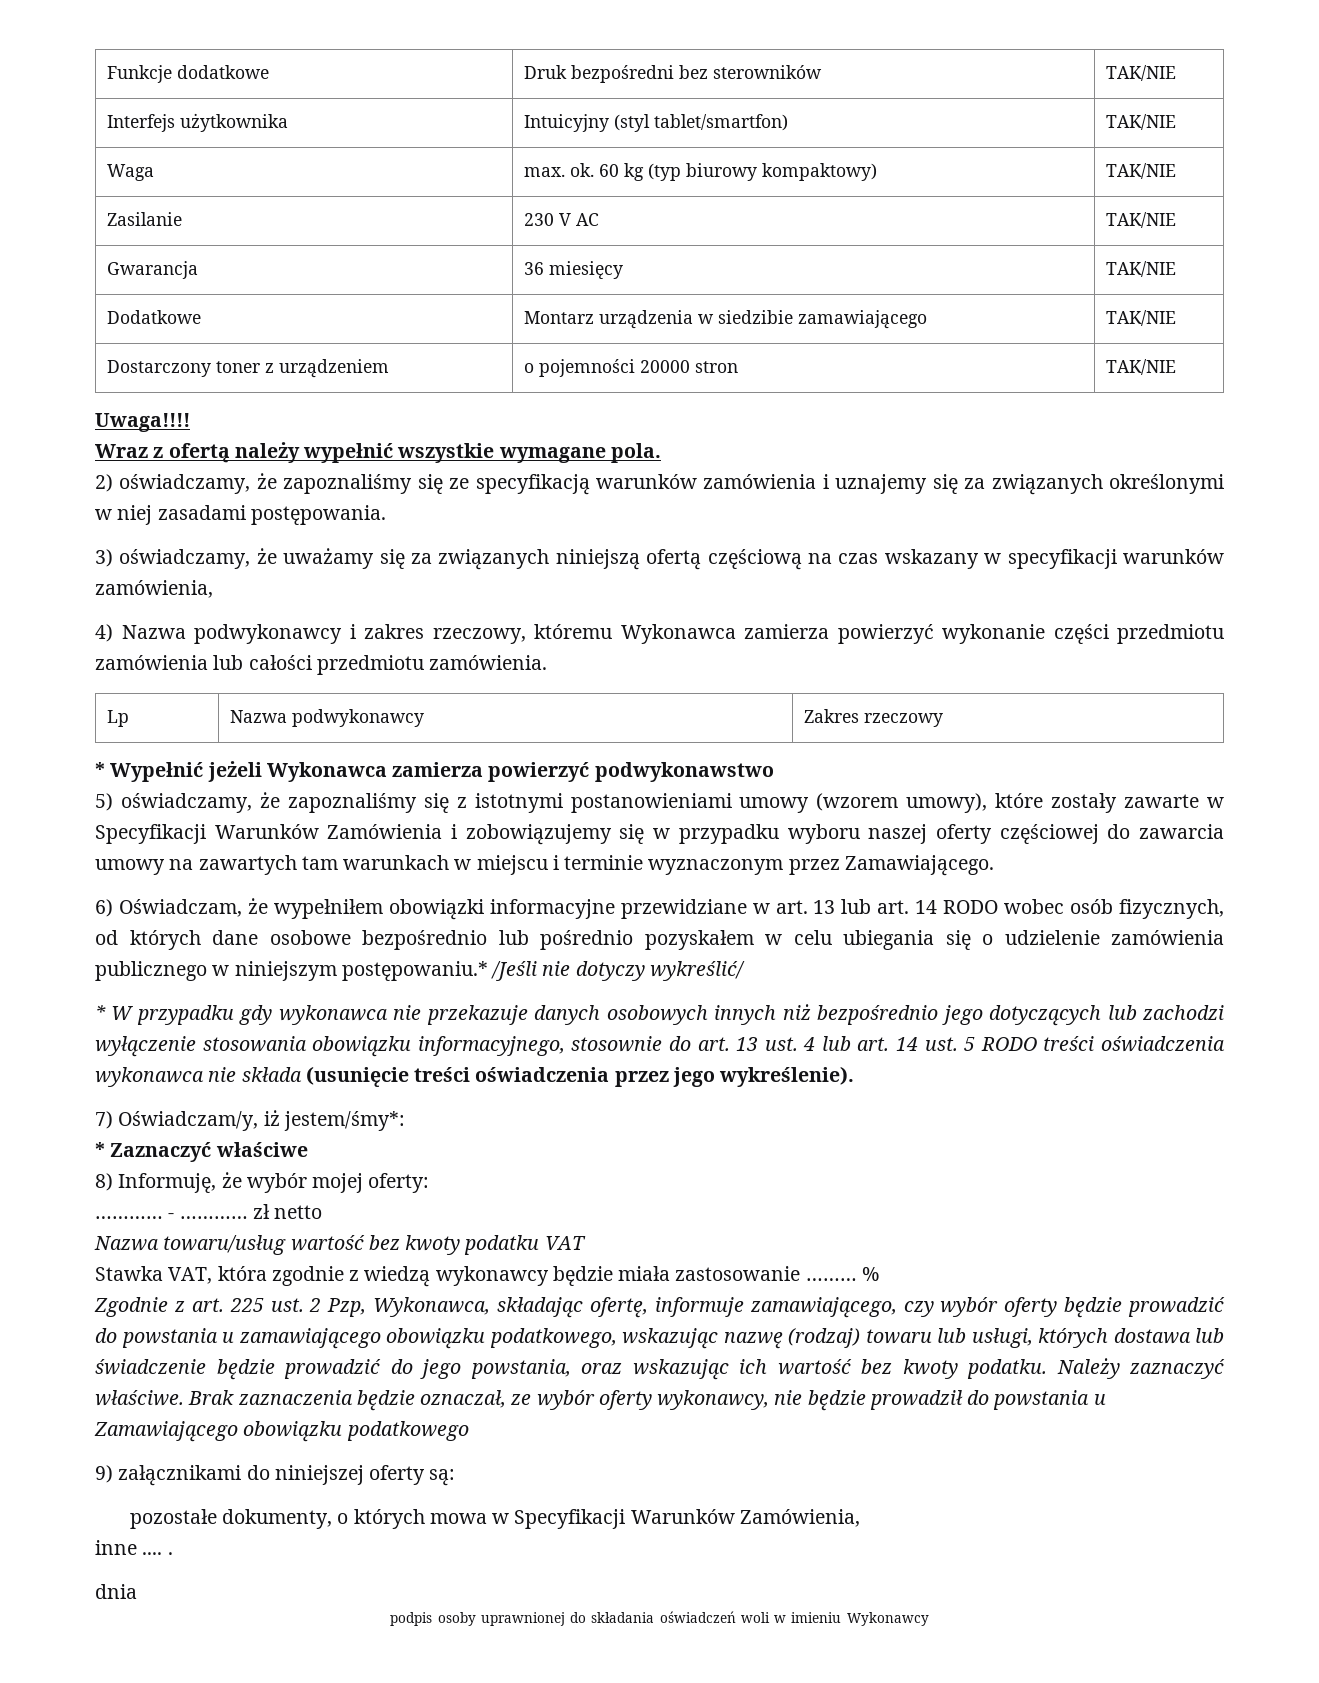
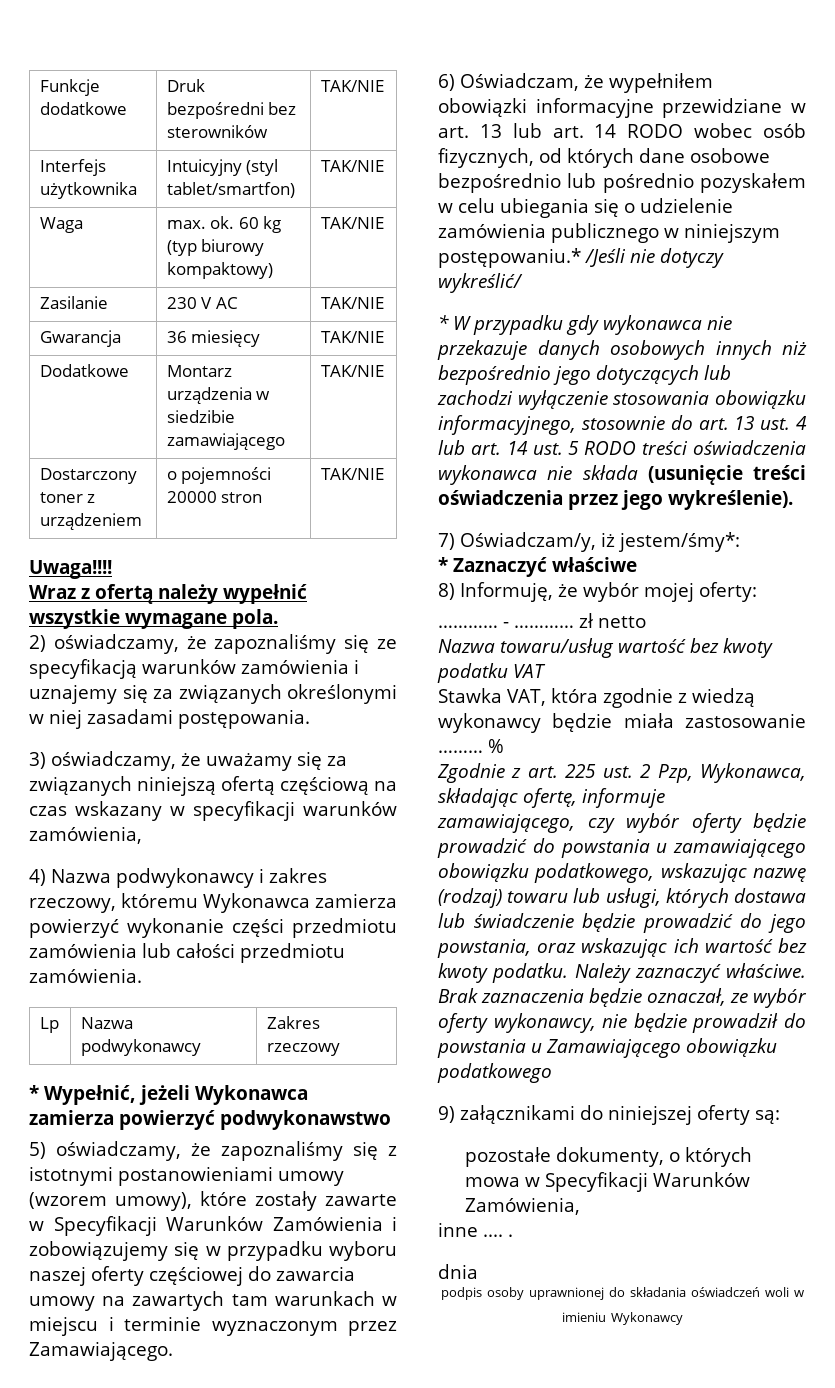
- * Wypełnić jeżeli Wykonawca zamierza powierzyć podwykonawstwo
+ * Wypełnić, jeżeli Wykonawca zamierza powierzyć podwykonawstwo

